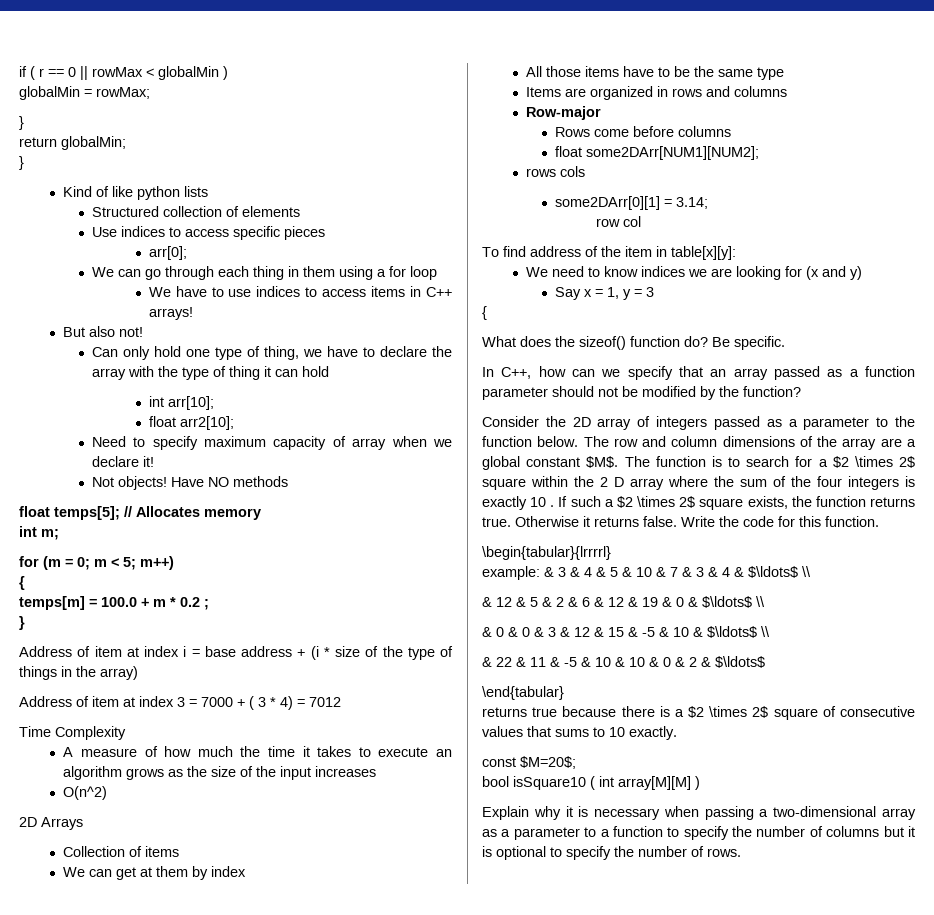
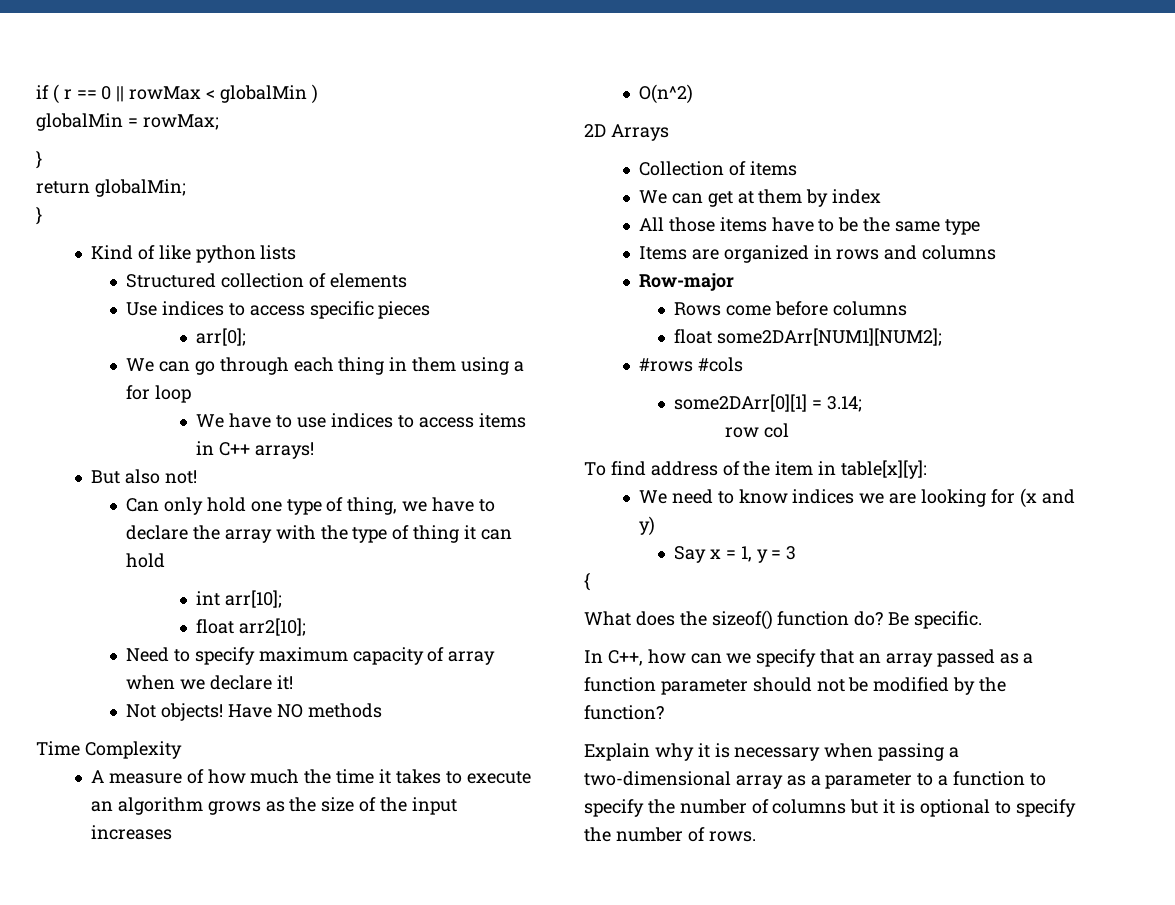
- float temps[5]; // Allocates memory
- int m;
- for (m = 0; m < 5; m++)
- {
- temps[m] = 100.0 + m * 0.2 ;
- }
- Address of item at index i = base address + (i * size of the type of things in the array)
- Address of item at index 3 = 7000 + ( 3 * 4) = 7012
- rows cols
+ #rows #cols
- Consider the 2D array of integers passed as a parameter to the function below. The row and column dimensions of the array are a global constant $M$. The function is to search for a $2 \times 2$ square within the 2 D array where the sum of the four integers is exactly 10 . If such a $2 \times 2$ square exists, the function returns true. Otherwise it returns false. Write the code for this function.
- \begin{tabular}{lrrrrl}
- example: & 3 & 4 & 5 & 10 & 7 & 3 & 4 & $\ldots$ \\
- & 12 & 5 & 2 & 6 & 12 & 19 & 0 & $\ldots$ \\
- & 0 & 0 & 3 & 12 & 15 & -5 & 10 & $\ldots$ \\
- & 22 & 11 & -5 & 10 & 10 & 0 & 2 & $\ldots$
- \end{tabular}
- returns true because there is a $2 \times 2$ square of consecutive values that sums to 10 exactly.
- const $M=20$;
- bool isSquare10 ( int array[M][M] )

